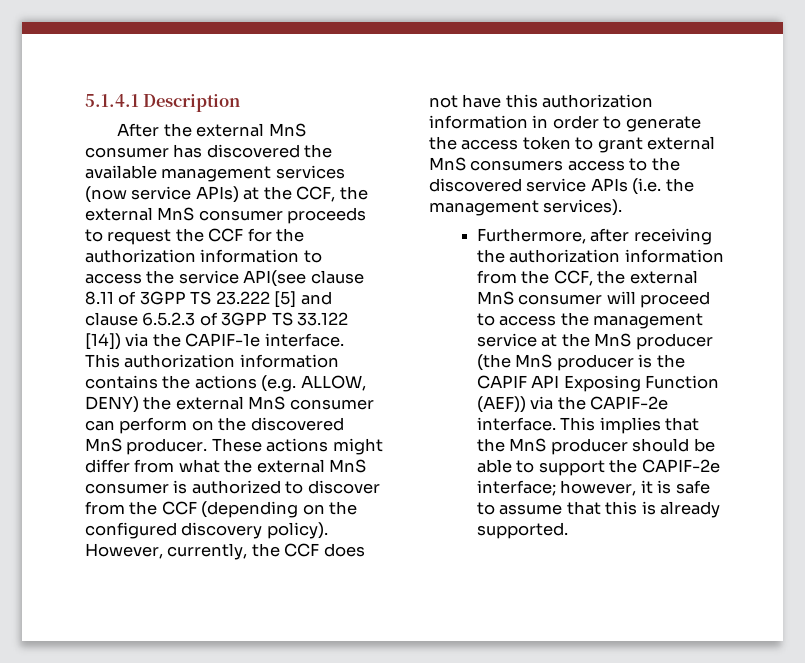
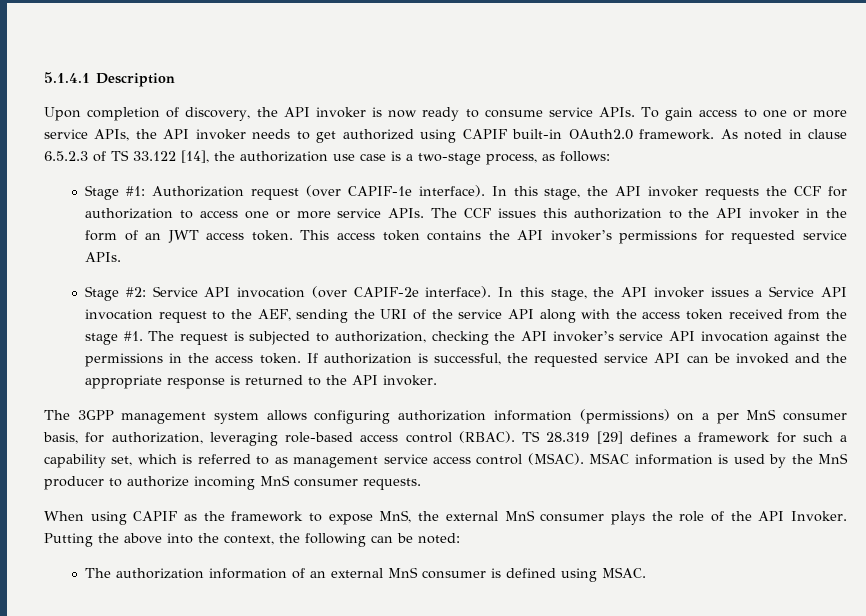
- After the external MnS consumer has discovered the available management services (now service APIs) at the CCF, the external MnS consumer proceeds to request the CCF for the authorization information to access the service API(see clause 8.11 of 3GPP TS 23.222 [5] and clause 6.5.2.3 of 3GPP TS 33.122 [14]) via the CAPIF-1e interface. This authorization information contains the actions (e.g. ALLOW, DENY) the external MnS consumer can perform on the discovered MnS producer. These actions might differ from what the external MnS consumer is authorized to discover from the CCF (depending on the configured discovery policy). However, currently, the CCF does not have this authorization information in order to generate the access token to grant external MnS consumers access to the discovered service APIs (i.e. the management services).
- Furthermore, after receiving the authorization information from the CCF, the external MnS consumer will proceed to access the management service at the MnS producer (the MnS producer is the CAPIF API Exposing Function (AEF)) via the CAPIF-2e interface. This implies that the MnS producer should be able to support the CAPIF-2e interface; however, it is safe to assume that this is already supported.
+ Upon completion of discovery, the API invoker is now ready to consume service APIs. To gain access to one or more service APIs, the API invoker needs to get authorized using CAPIF built-in OAuth2.0 framework. As noted in clause 6.5.2.3 of TS 33.122 [14], the authorization use case is a two-stage process, as follows:
+ Stage #1: Authorization request (over CAPIF-1e interface). In this stage, the API invoker requests the CCF for authorization to access one or more service APIs. The CCF issues this authorization to the API invoker in the form of an JWT access token. This access token contains the API invoker’s permissions for requested service APIs.
+ Stage #2: Service API invocation (over CAPIF-2e interface). In this stage, the API invoker issues a Service API invocation request to the AEF, sending the URI of the service API along with the access token received from the stage #1. The request is subjected to authorization, checking the API invoker’s service API invocation against the permissions in the access token. If authorization is successful, the requested service API can be invoked and the appropriate response is returned to the API invoker.
+ The 3GPP management system allows configuring authorization information (permissions) on a per MnS consumer basis, for authorization, leveraging role-based access control (RBAC). TS 28.319 [29] defines a framework for such a capability set, which is referred to as management service access control (MSAC). MSAC information is used by the MnS producer to authorize incoming MnS consumer requests.
+ When using CAPIF as the framework to expose MnS, the external MnS consumer plays the role of the API Invoker. Putting the above into the context, the following can be noted:
+ The authorization information of an external MnS consumer is defined using MSAC.

